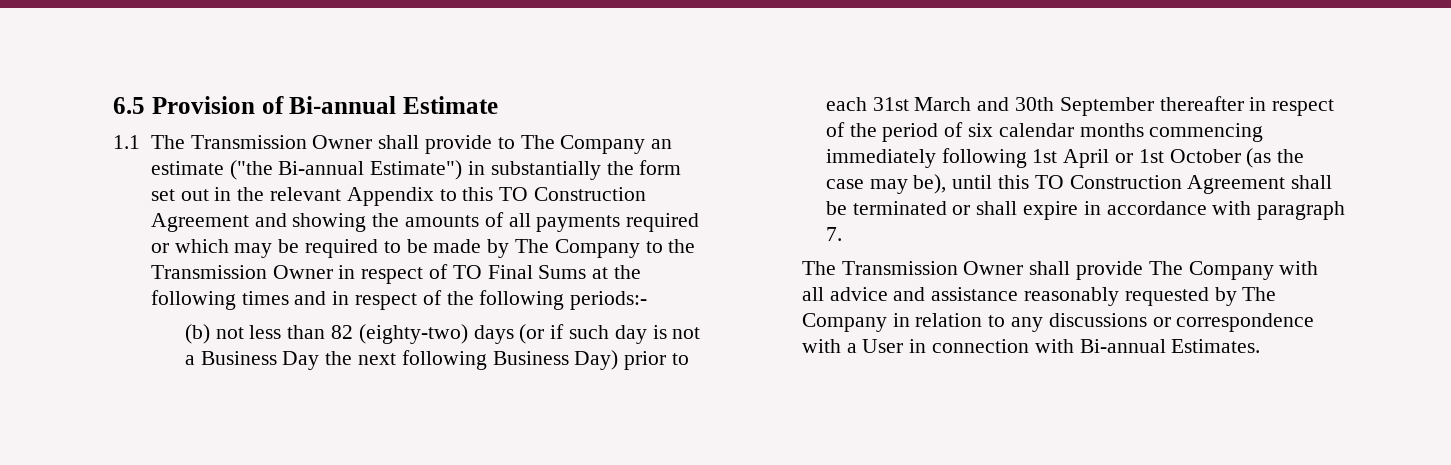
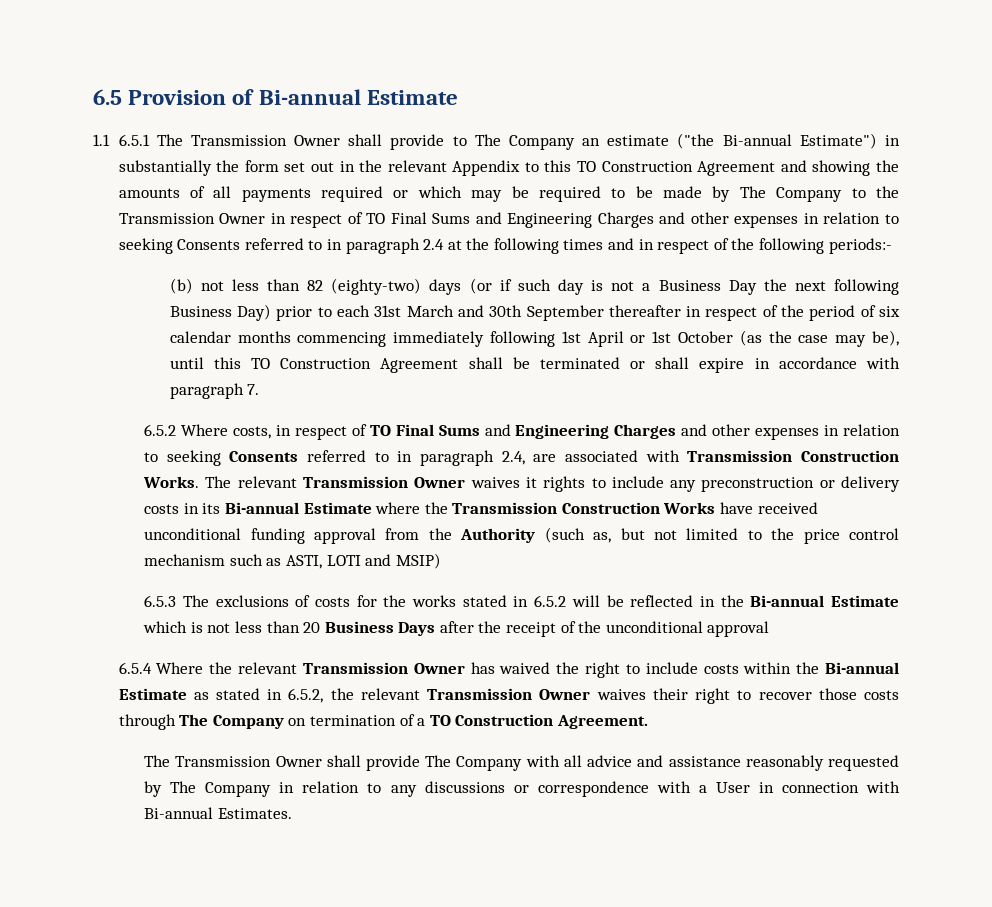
- 1.1 The Transmission Owner shall provide to The Company an estimate ("the Bi-annual Estimate") in substantially the form set out in the relevant Appendix to this TO Construction Agreement and showing the amounts of all payments required or which may be required to be made by The Company to the Transmission Owner in respect of TO Final Sums at the following times and in respect of the following periods:-
+ 1.1 6.5.1 The Transmission Owner shall provide to The Company an estimate ("the Bi-annual Estimate") in substantially the form set out in the relevant Appendix to this TO Construction Agreement and showing the amounts of all payments required or which may be required to be made by The Company to the Transmission Owner in respect of TO Final Sums and Engineering Charges and other expenses in relation to seeking Consents referred to in paragraph 2.4 at the following times and in respect of the following periods:-
+ 6.5.2 Where costs, in respect of TO Final Sums and Engineering Charges and other expenses in relation to seeking Consents referred to in paragraph 2.4, are associated with Transmission Construction Works. The relevant Transmission Owner waives it rights to include any preconstruction or delivery costs in its Bi-annual Estimate where the Transmission Construction Works have received unconditional funding approval from the Authority (such as, but not limited to the price control mechanism such as ASTI, LOTI and MSIP)
+ 6.5.3 The exclusions of costs for the works stated in 6.5.2 will be reflected in the Bi-annual Estimate which is not less than 20 Business Days after the receipt of the unconditional approval
+ 6.5.4 Where the relevant Transmission Owner has waived the right to include costs within the Bi-annual Estimate as stated in 6.5.2, the relevant Transmission Owner waives their right to recover those costs through The Company on termination of a TO Construction Agreement.

